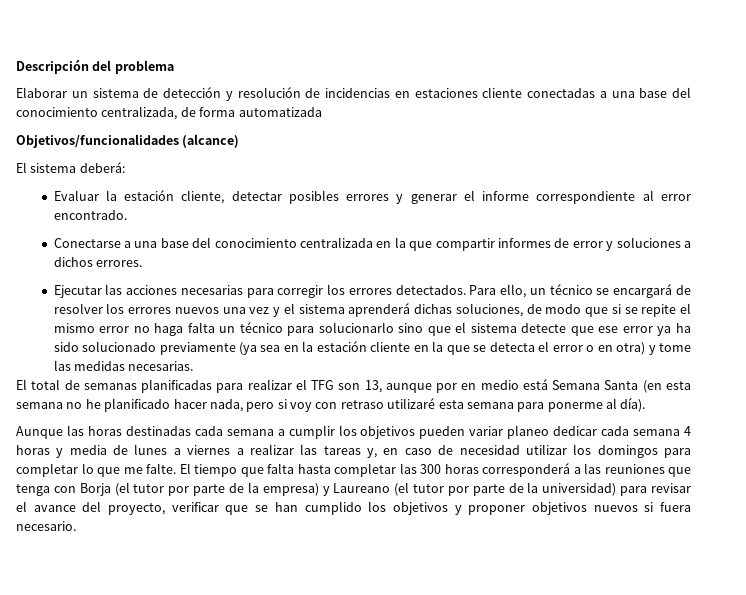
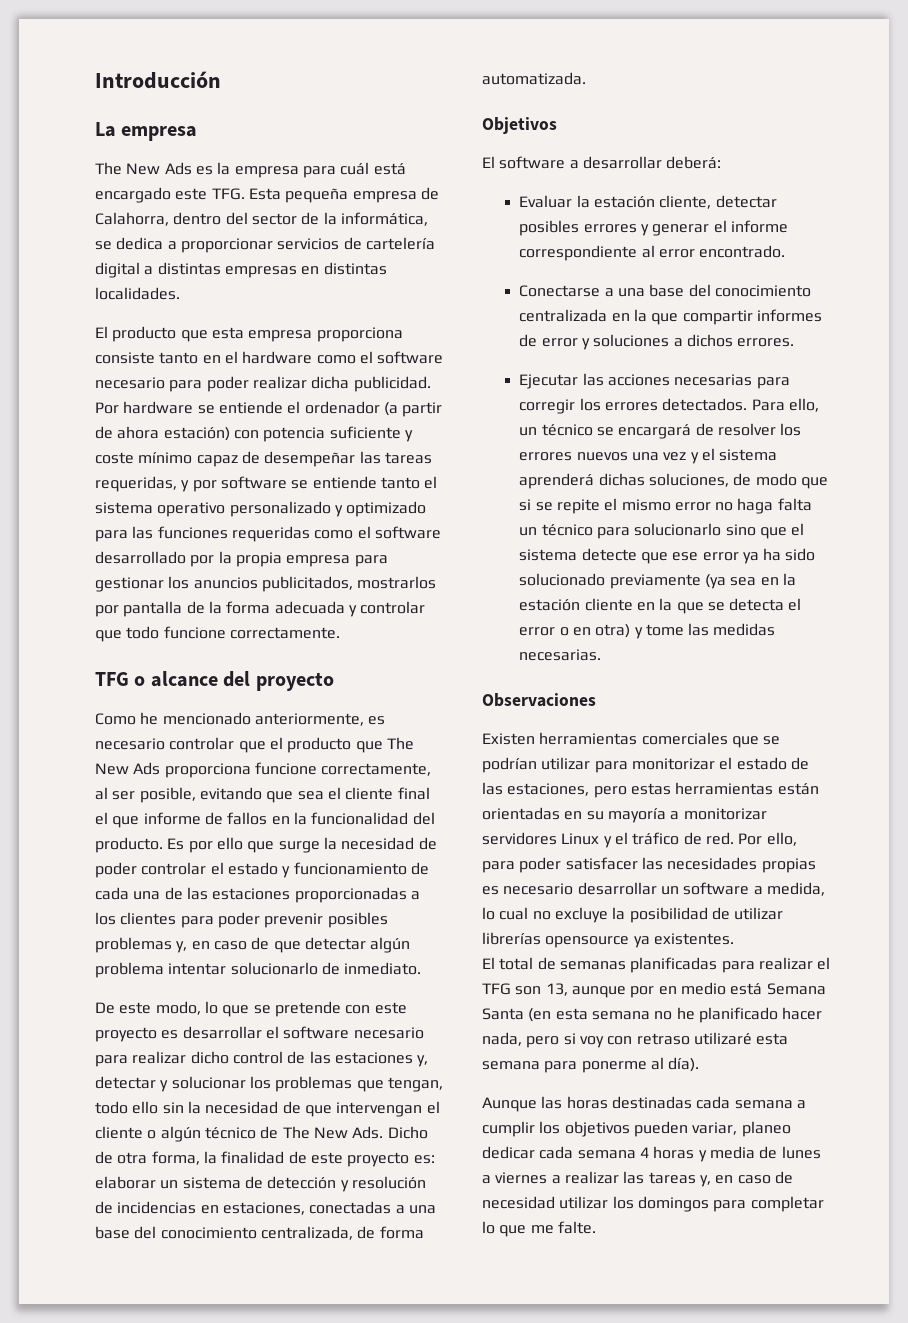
- Descripción del problema
- Elaborar un sistema de detección y resolución de incidencias en estaciones cliente conectadas a una base del conocimiento centralizada, de forma automatizada
- Objetivos/funcionalidades (alcance)
- El sistema deberá:
+ Introducción
+ La empresa
+ The New Ads es la empresa para cuál está encargado este TFG. Esta pequeña empresa de Calahorra, dentro del sector de la informática, se dedica a proporcionar servicios de cartelería digital a distintas empresas en distintas localidades.
+ El producto que esta empresa proporciona consiste tanto en el hardware como el software necesario para poder realizar dicha publicidad. Por hardware se entiende el ordenador (a partir de ahora estación) con potencia suficiente y coste mínimo capaz de desempeñar las tareas requeridas, y por software se entiende tanto el sistema operativo personalizado y optimizado para las funciones requeridas como el software desarrollado por la propia empresa para gestionar los anuncios publicitados, mostrarlos por pantalla de la forma adecuada y controlar que todo funcione correctamente.
+ TFG o alcance del proyecto
+ Como he mencionado anteriormente, es necesario controlar que el producto que The New Ads proporciona funcione correctamente, al ser posible, evitando que sea el cliente final el que informe de fallos en la funcionalidad del producto. Es por ello que surge la necesidad de poder controlar el estado y funcionamiento de cada una de las estaciones proporcionadas a los clientes para poder prevenir posibles problemas y, en caso de que detectar algún problema intentar solucionarlo de inmediato.
+ De este modo, lo que se pretende con este proyecto es desarrollar el software necesario para realizar dicho control de las estaciones y, detectar y solucionar los problemas que tengan, todo ello sin la necesidad de que intervengan el cliente o algún técnico de The New Ads. Dicho de otra forma, la finalidad de este proyecto es: elaborar un sistema de detección y resolución de incidencias en estaciones, conectadas a una base del conocimiento centralizada, de forma automatizada.
+ Objetivos
+ El software a desarrollar deberá:
+ Observaciones
+ Existen herramientas comerciales que se podrían utilizar para monitorizar el estado de las estaciones, pero estas herramientas están orientadas en su mayoría a monitorizar servidores Linux y el tráfico de red. Por ello, para poder satisfacer las necesidades propias es necesario desarrollar un software a medida, lo cual no excluye la posibilidad de utilizar librerías opensource ya existentes.
- Aunque las horas destinadas cada semana a cumplir los objetivos pueden variar planeo dedicar cada semana 4 horas y media de lunes a viernes a realizar las tareas y, en caso de necesidad utilizar los domingos para completar lo que me falte. El tiempo que falta hasta completar las 300 horas corresponderá a las reuniones que tenga con Borja (el tutor por parte de la empresa) y Laureano (el tutor por parte de la universidad) para revisar el avance del proyecto, verificar que se han cumplido los objetivos y proponer objetivos nuevos si fuera necesario.
+ Aunque las horas destinadas cada semana a cumplir los objetivos pueden variar, planeo dedicar cada semana 4 horas y media de lunes a viernes a realizar las tareas y, en caso de necesidad utilizar los domingos para completar lo que me falte.

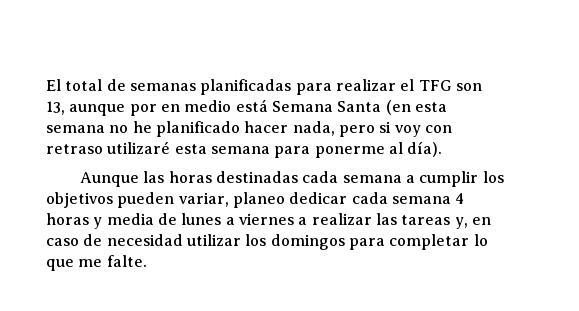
- Introducción
- La empresa
- The New Ads es la empresa para cuál está encargado este TFG. Esta pequeña empresa de Calahorra, dentro del sector de la informática, se dedica a proporcionar servicios de cartelería digital a distintas empresas en distintas localidades.
- El producto que esta empresa proporciona consiste tanto en el hardware como el software necesario para poder realizar dicha publicidad. Por hardware se entiende el ordenador (a partir de ahora estación) con potencia suficiente y coste mínimo capaz de desempeñar las tareas requeridas, y por software se entiende tanto el sistema operativo personalizado y optimizado para las funciones requeridas como el software desarrollado por la propia empresa para gestionar los anuncios publicitados, mostrarlos por pantalla de la forma adecuada y controlar que todo funcione correctamente.
- TFG o alcance del proyecto
- Como he mencionado anteriormente, es necesario controlar que el producto que The New Ads proporciona funcione correctamente, al ser posible, evitando que sea el cliente final el que informe de fallos en la funcionalidad del producto. Es por ello que surge la necesidad de poder controlar el estado y funcionamiento de cada una de las estaciones proporcionadas a los clientes para poder prevenir posibles problemas y, en caso de que detectar algún problema intentar solucionarlo de inmediato.
- De este modo, lo que se pretende con este proyecto es desarrollar el software necesario para realizar dicho control de las estaciones y, detectar y solucionar los problemas que tengan, todo ello sin la necesidad de que intervengan el cliente o algún técnico de The New Ads. Dicho de otra forma, la finalidad de este proyecto es: elaborar un sistema de detección y resolución de incidencias en estaciones, conectadas a una base del conocimiento centralizada, de forma automatizada.
- Objetivos
- El software a desarrollar deberá:
- Evaluar la estación cliente, detectar posibles errores y generar el informe correspondiente al error encontrado.
- Conectarse a una base del conocimiento centralizada en la que compartir informes de error y soluciones a dichos errores.
- Ejecutar las acciones necesarias para corregir los errores detectados. Para ello, un técnico se encargará de resolver los errores nuevos una vez y el sistema aprenderá dichas soluciones, de modo que si se repite el mismo error no haga falta un técnico para solucionarlo sino que el sistema detecte que ese error ya ha sido solucionado previamente (ya sea en la estación cliente en la que se detecta el error o en otra) y tome las medidas necesarias.
- Observaciones
- Existen herramientas comerciales que se podrían utilizar para monitorizar el estado de las estaciones, pero estas herramientas están orientadas en su mayoría a monitorizar servidores Linux y el tráfico de red. Por ello, para poder satisfacer las necesidades propias es necesario desarrollar un software a medida, lo cual no excluye la posibilidad de utilizar librerías opensource ya existentes.

